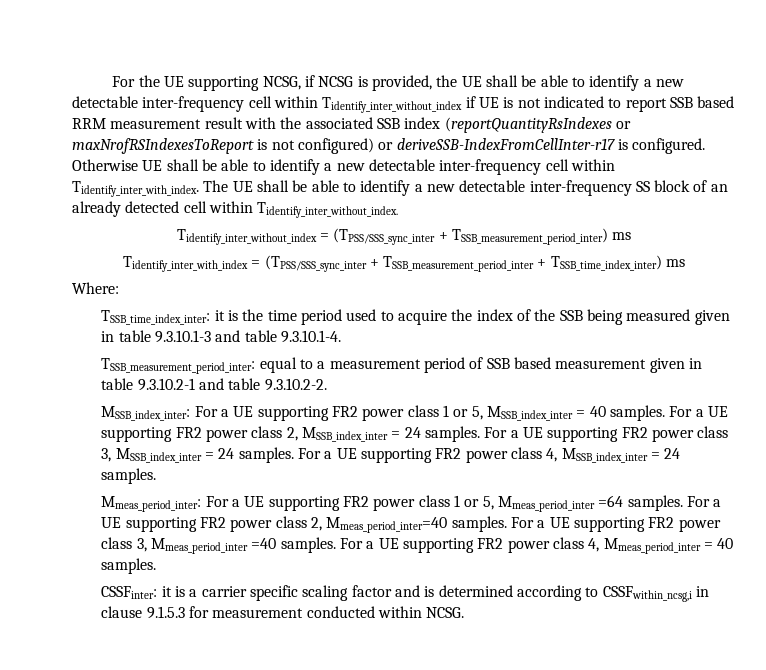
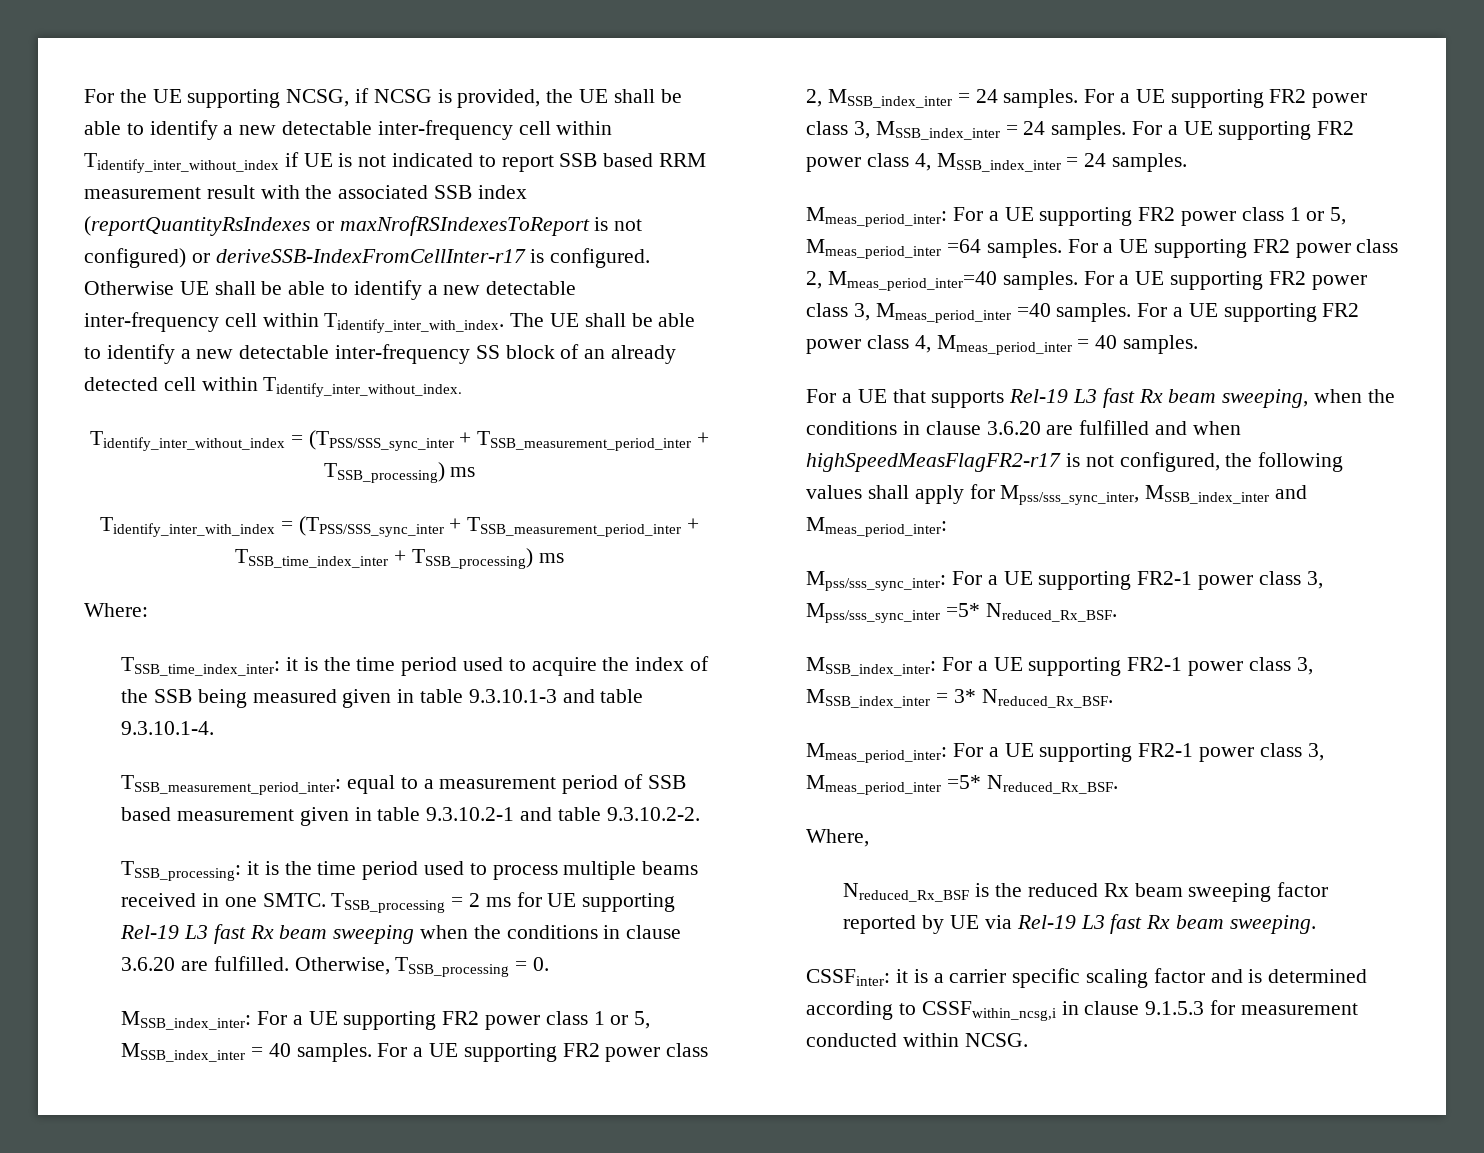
- Tidentify_inter_without_index = (TPSS/SSS_sync_inter + TSSB_measurement_period_inter) ms
+ Tidentify_inter_without_index = (TPSS/SSS_sync_inter + TSSB_measurement_period_inter + TSSB_processing) ms
- Tidentify_inter_with_index = (TPSS/SSS_sync_inter + TSSB_measurement_period_inter + TSSB_time_index_inter) ms
+ Tidentify_inter_with_index = (TPSS/SSS_sync_inter + TSSB_measurement_period_inter + TSSB_time_index_inter + TSSB_processing) ms
+ TSSB_processing: it is the time period used to process multiple beams received in one SMTC. TSSB_processing = 2 ms for UE supporting Rel-19 L3 fast Rx beam sweeping when the conditions in clause 3.6.20 are fulfilled. Otherwise, TSSB_processing = 0.
+ For a UE that supports Rel-19 L3 fast Rx beam sweeping, when the conditions in clause 3.6.20 are fulfilled and when highSpeedMeasFlagFR2-r17 is not configured, the following values shall apply for Mpss/sss_sync_inter, MSSB_index_inter and Mmeas_period_inter:
+ Mpss/sss_sync_inter: For a UE supporting FR2-1 power class 3, Mpss/sss_sync_inter =5* Nreduced_Rx_BSF.
+ MSSB_index_inter: For a UE supporting FR2-1 power class 3, MSSB_index_inter = 3* Nreduced_Rx_BSF.
+ Mmeas_period_inter: For a UE supporting FR2-1 power class 3, Mmeas_period_inter =5* Nreduced_Rx_BSF.
+ Where,
+ Nreduced_Rx_BSF is the reduced Rx beam sweeping factor reported by UE via Rel-19 L3 fast Rx beam sweeping.

